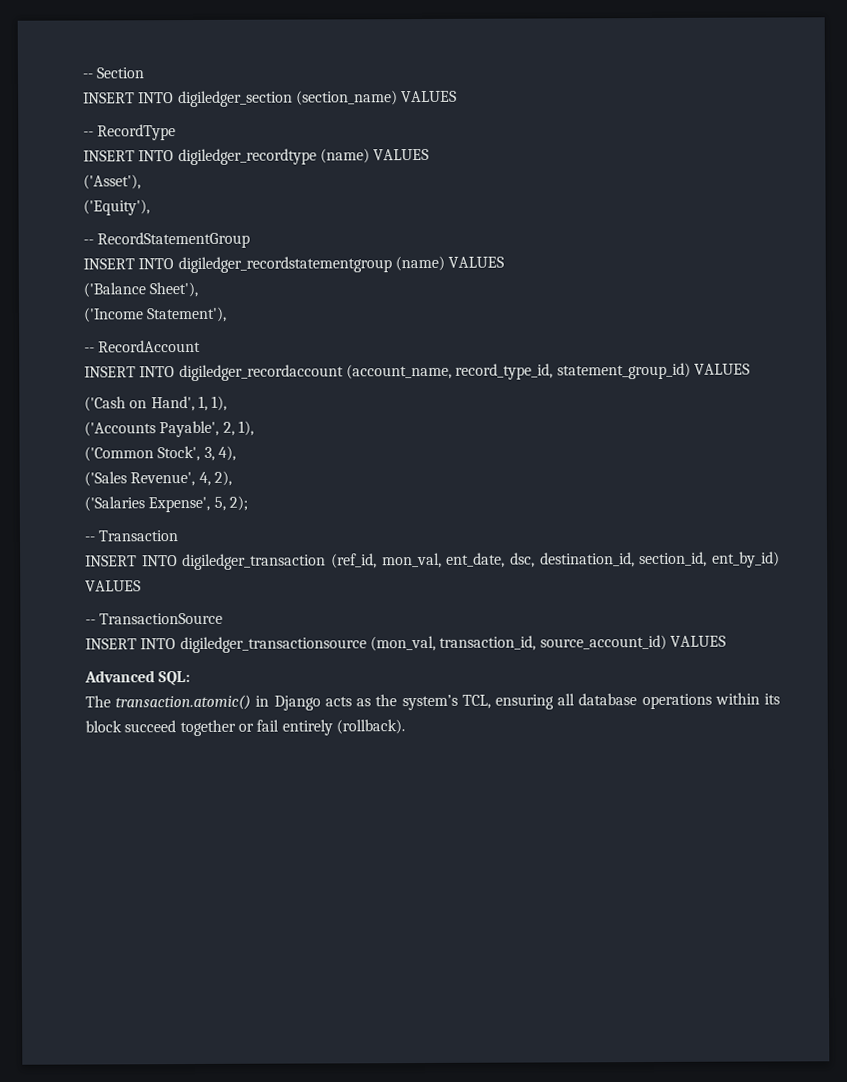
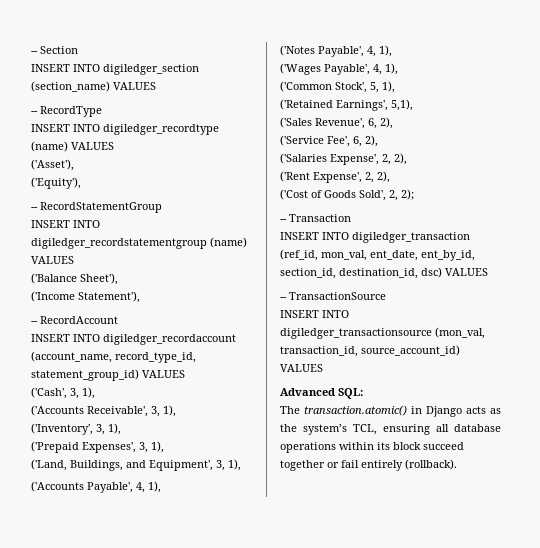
- ('Cash on Hand', 1, 1),
- ('Accounts Payable', 2, 1),
- ('Common Stock', 3, 4),
- ('Sales Revenue', 4, 2),
- ('Salaries Expense', 5, 2);
+ ('Cash', 3, 1),
+ ('Accounts Receivable', 3, 1),
+ ('Inventory', 3, 1),
+ ('Prepaid Expenses', 3, 1),
+ ('Land, Buildings, and Equipment', 3, 1),
+ ('Accounts Payable', 4, 1),
+ ('Notes Payable', 4, 1),
+ ('Wages Payable', 4, 1),
+ ('Common Stock', 5, 1),
+ ('Retained Earnings', 5,1),
+ ('Sales Revenue', 6, 2),
+ ('Service Fee', 6, 2),
+ ('Salaries Expense', 2, 2),
+ ('Rent Expense', 2, 2),
+ ('Cost of Goods Sold', 2, 2);
- INSERT INTO digiledger_transaction (ref_id, mon_val, ent_date, dsc, destination_id, section_id, ent_by_id) VALUES
+ INSERT INTO digiledger_transaction (ref_id, mon_val, ent_date, ent_by_id, section_id, destination_id, dsc) VALUES

